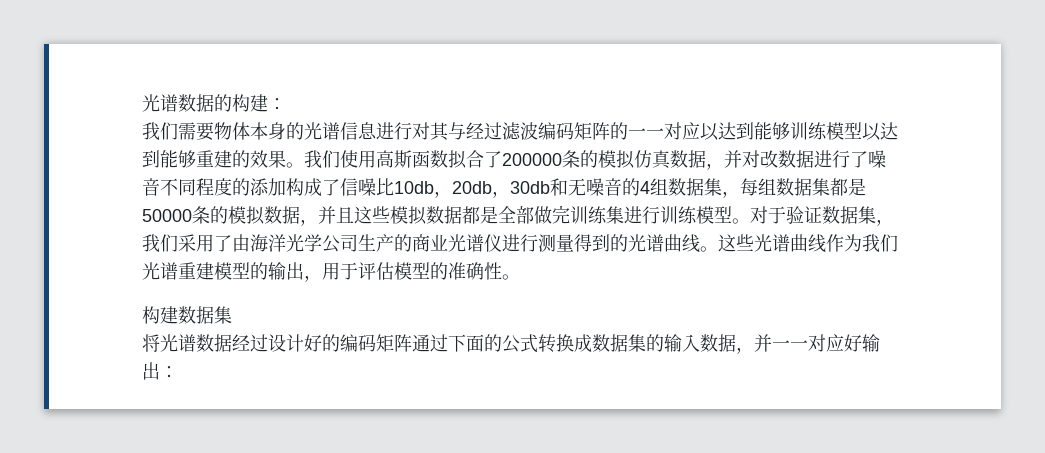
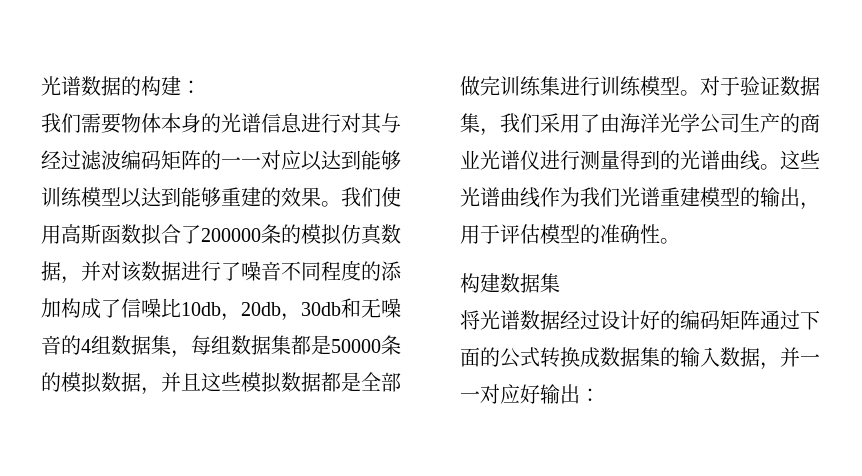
- 我们使用高斯函数拟合了200000条的模拟仿真数据，并对改数据进行了噪音不同程度的添加构成了信噪比10db，20db，30db和无噪音的4组数据集，每组数据集都是50000条的模拟数据，并且这些模拟数据都是全部做完训练集进行训练模型。
+ 我们使用高斯函数拟合了200000条的模拟仿真数据，并对该数据进行了噪音不同程度的添加构成了信噪比10db，20db，30db和无噪音的4组数据集，每组数据集都是50000条的模拟数据，并且这些模拟数据都是全部做完训练集进行训练模型。

